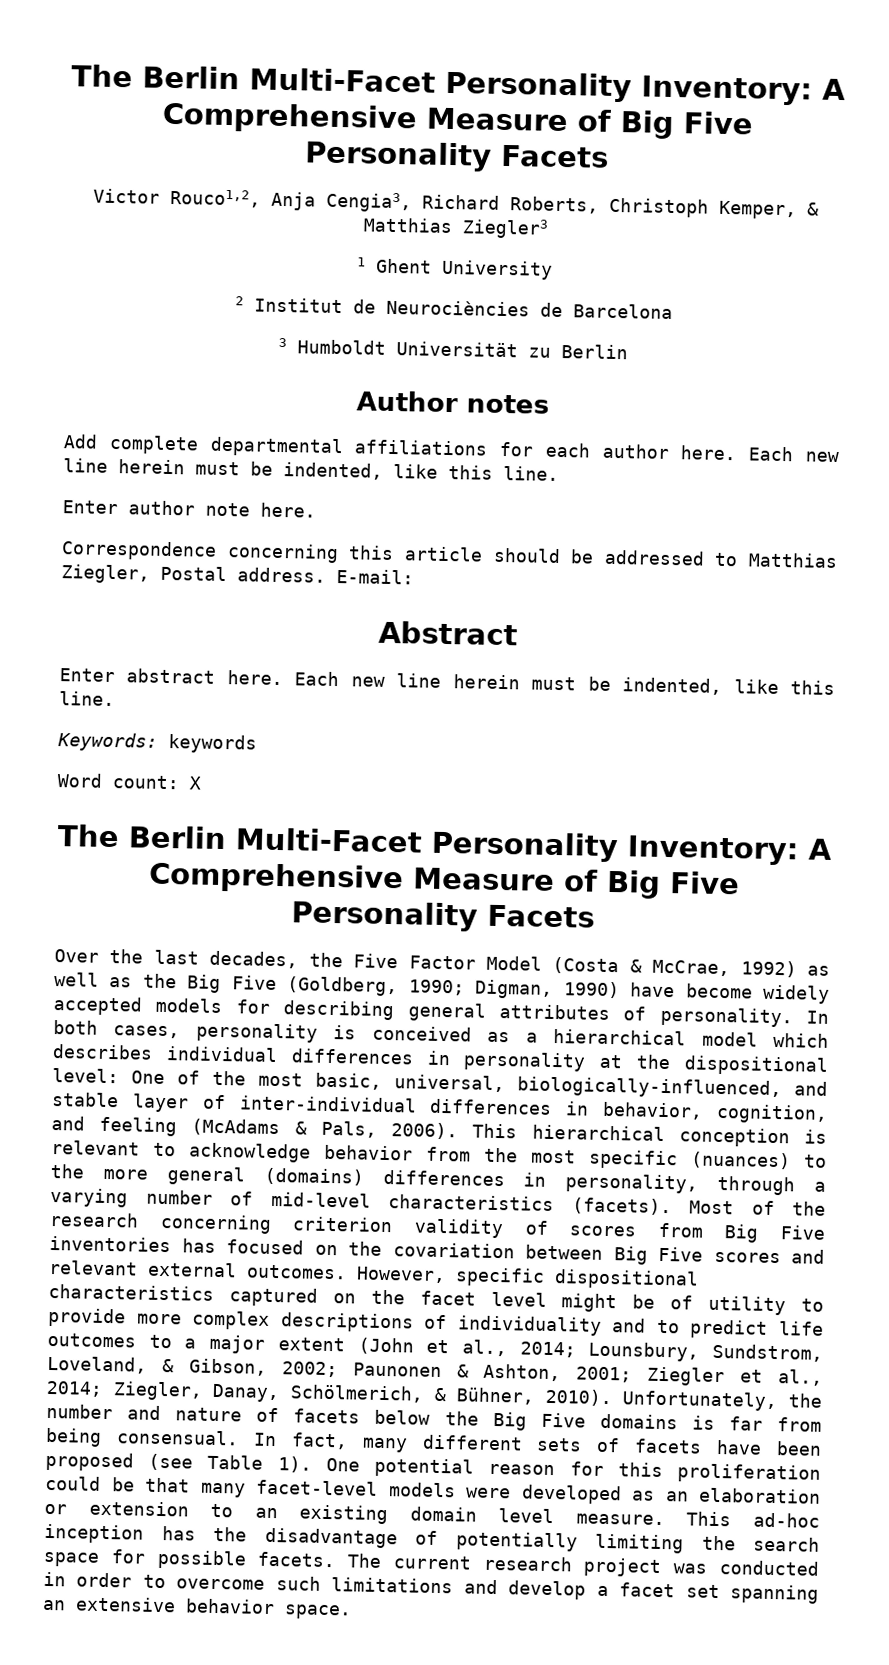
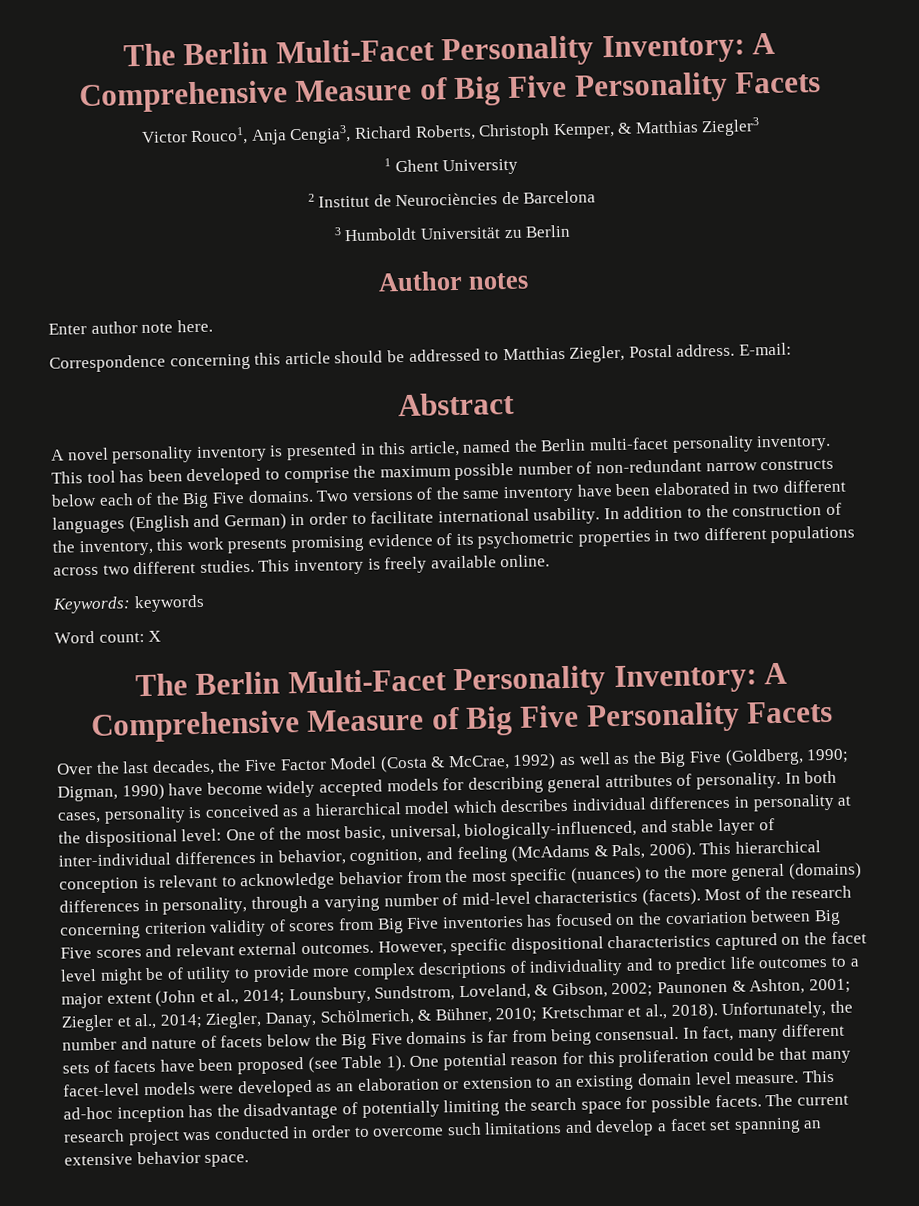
- Victor Rouco1,2, Anja Cengia3, Richard Roberts, Christoph Kemper, & Matthias Ziegler3
+ Victor Rouco1, Anja Cengia3, Richard Roberts, Christoph Kemper, & Matthias Ziegler3
- Add complete departmental affiliations for each author here. Each new line herein must be indented, like this line.
- Enter abstract here. Each new line herein must be indented, like this line.
+ A novel personality inventory is presented in this article, named the Berlin multi-facet personality inventory. This tool has been developed to comprise the maximum possible number of non-redundant narrow constructs below each of the Big Five domains. Two versions of the same inventory have been elaborated in two different languages (English and German) in order to facilitate international usability. In addition to the construction of the inventory, this work presents promising evidence of its psychometric properties in two different populations across two different studies. This inventory is freely available online.
- However, specific dispositional characteristics captured on the facet level might be of utility to provide more complex descriptions of individuality and to predict life outcomes to a major extent (John et al., 2014; Lounsbury, Sundstrom, Loveland, & Gibson, 2002; Paunonen & Ashton, 2001; Ziegler et al., 2014; Ziegler, Danay, Schölmerich, & Bühner, 2010).
+ However, specific dispositional characteristics captured on the facet level might be of utility to provide more complex descriptions of individuality and to predict life outcomes to a major extent (John et al., 2014; Lounsbury, Sundstrom, Loveland, & Gibson, 2002; Paunonen & Ashton, 2001; Ziegler et al., 2014; Ziegler, Danay, Schölmerich, & Bühner, 2010; Kretschmar et al., 2018).

